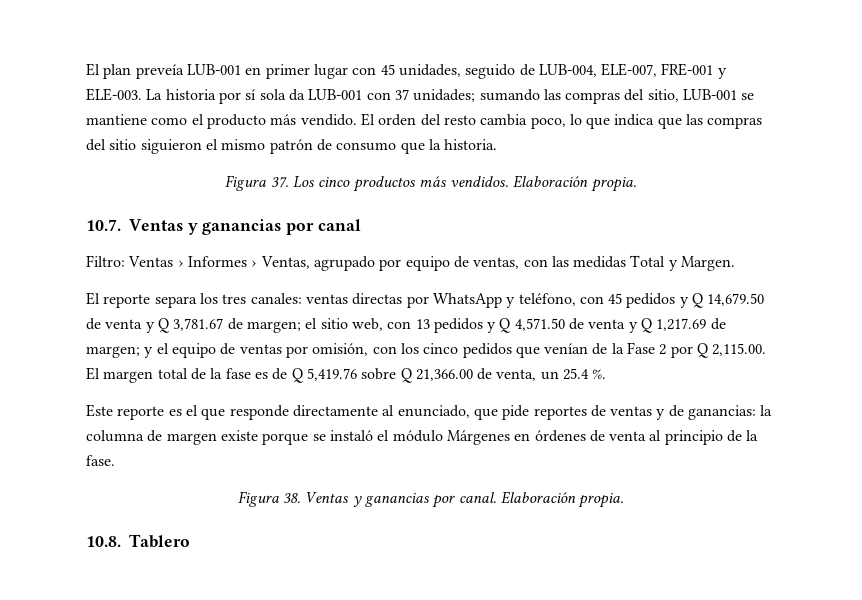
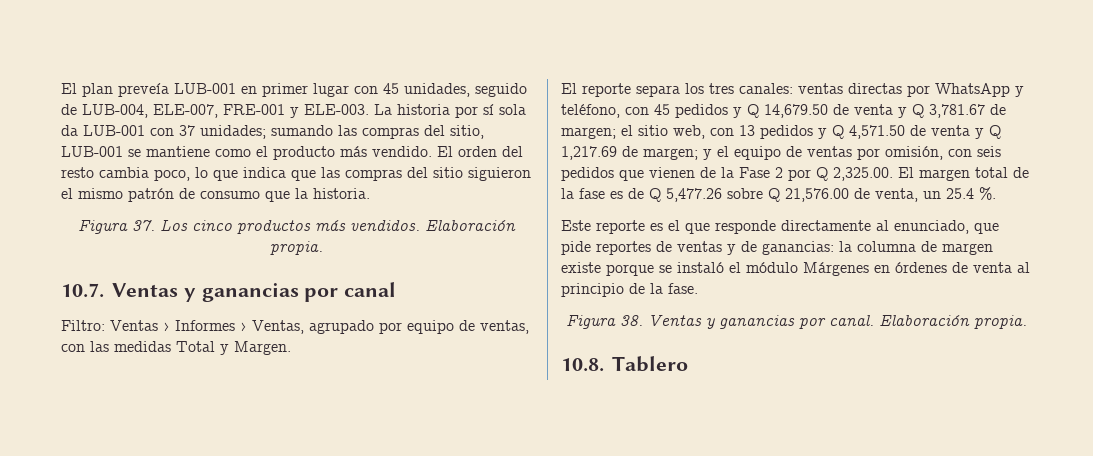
- y el equipo de ventas por omisión, con los cinco pedidos que venían de la Fase 2 por Q 2,115.00. El margen total de la fase es de Q 5,419.76 sobre Q 21,366.00 de venta, un 25.4 %.
+ y el equipo de ventas por omisión, con seis pedidos que vienen de la Fase 2 por Q 2,325.00. El margen total de la fase es de Q 5,477.26 sobre Q 21,576.00 de venta, un 25.4 %.

